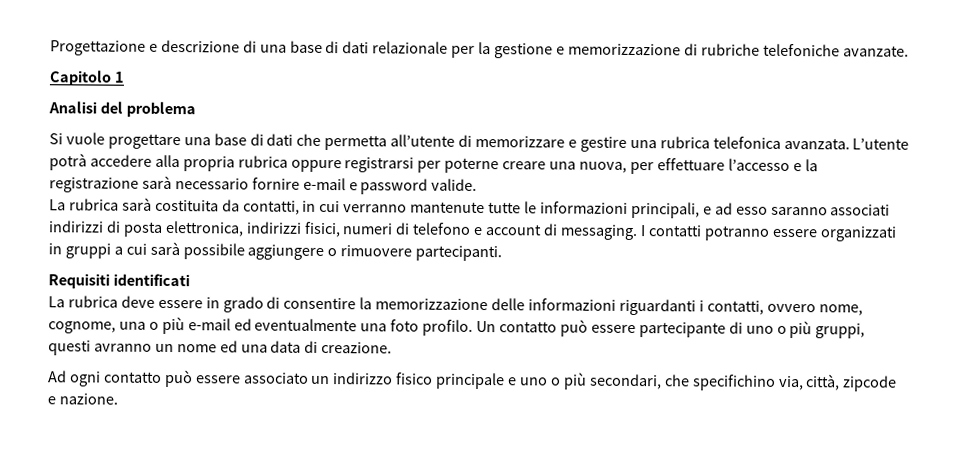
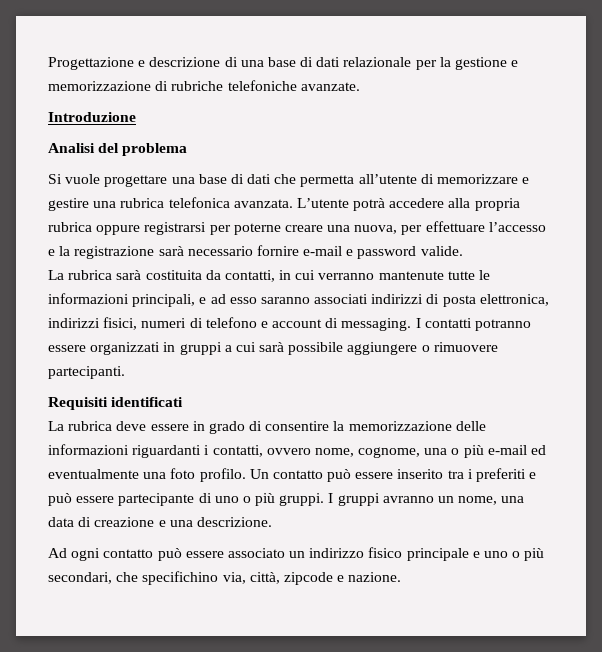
- Capitolo 1
+ Introduzione
- Un contatto può essere partecipante di uno o più gruppi, questi avranno un nome ed una data di creazione.
+ Un contatto può essere inserito tra i preferiti e può essere partecipante di uno o più gruppi. I gruppi avranno un nome, una data di creazione e una descrizione.

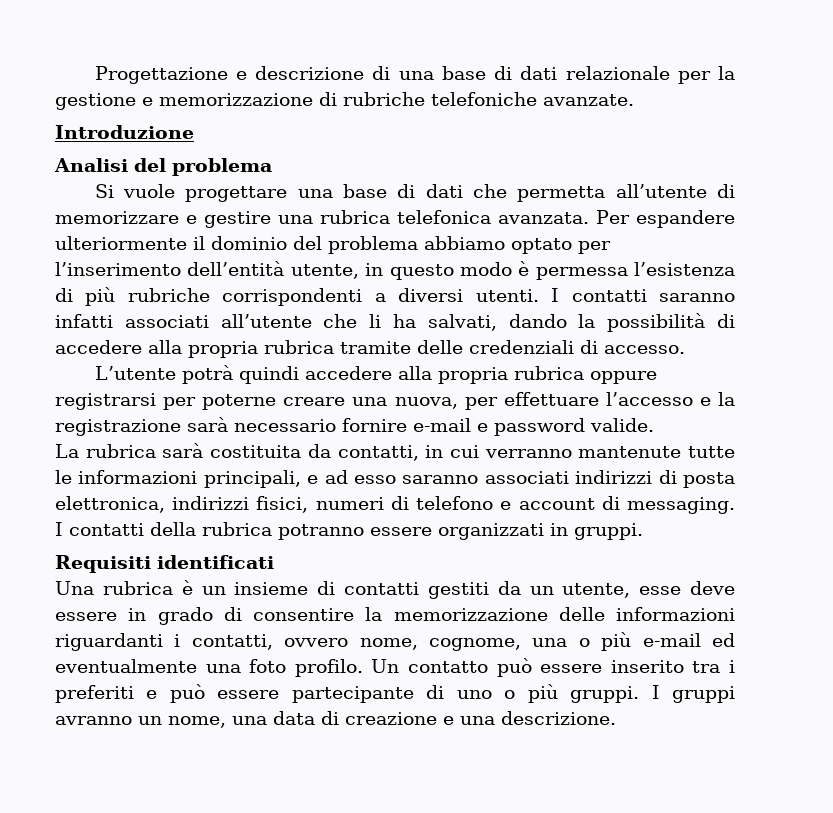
- Si vuole progettare una base di dati che permetta all’utente di memorizzare e gestire una rubrica telefonica avanzata. L’utente potrà accedere alla propria rubrica oppure registrarsi per poterne creare una nuova, per effettuare l’accesso e la registrazione sarà necessario fornire e-mail e password valide.
+ Si vuole progettare una base di dati che permetta all’utente di memorizzare e gestire una rubrica telefonica avanzata. Per espandere ulteriormente il dominio del problema abbiamo optato per l’inserimento dell’entità utente, in questo modo è permessa l’esistenza di più rubriche corrispondenti a diversi utenti. I contatti saranno infatti associati all’utente che li ha salvati, dando la possibilità di accedere alla propria rubrica tramite delle credenziali di accesso.
+ L’utente potrà quindi accedere alla propria rubrica oppure registrarsi per poterne creare una nuova, per effettuare l’accesso e la registrazione sarà necessario fornire e-mail e password valide.
- I contatti potranno essere organizzati in gruppi a cui sarà possibile aggiungere o rimuovere partecipanti.
+ I contatti della rubrica potranno essere organizzati in gruppi.
  Requisiti identificati
- La rubrica deve essere in grado di consentire la memorizzazione delle informazioni riguardanti i contatti, ovvero nome, cognome, una o più e-mail ed eventualmente una foto profilo.
+ Una rubrica è un insieme di contatti gestiti da un utente, esse deve essere in grado di consentire la memorizzazione delle informazioni riguardanti i contatti, ovvero nome, cognome, una o più e-mail ed eventualmente una foto profilo.
- Ad ogni contatto può essere associato un indirizzo fisico principale e uno o più secondari, che specifichino via, città, zipcode e nazione.

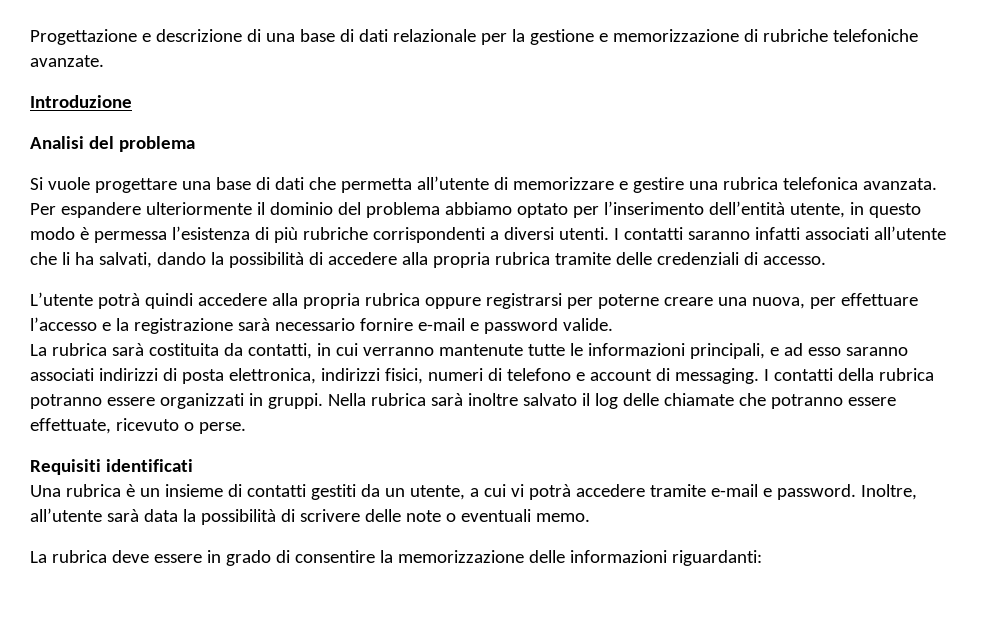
+ Nella rubrica sarà inoltre salvato il log delle chiamate che potranno essere effettuate, ricevuto o perse.
- Una rubrica è un insieme di contatti gestiti da un utente, esse deve essere in grado di consentire la memorizzazione delle informazioni riguardanti i contatti, ovvero nome, cognome, una o più e-mail ed eventualmente una foto profilo. Un contatto può essere inserito tra i preferiti e può essere partecipante di uno o più gruppi. I gruppi avranno un nome, una data di creazione e una descrizione.
+ Una rubrica è un insieme di contatti gestiti da un utente, a cui vi potrà accedere tramite e-mail e password. Inoltre, all’utente sarà data la possibilità di scrivere delle note o eventuali memo.
+ La rubrica deve essere in grado di consentire la memorizzazione delle informazioni riguardanti:

